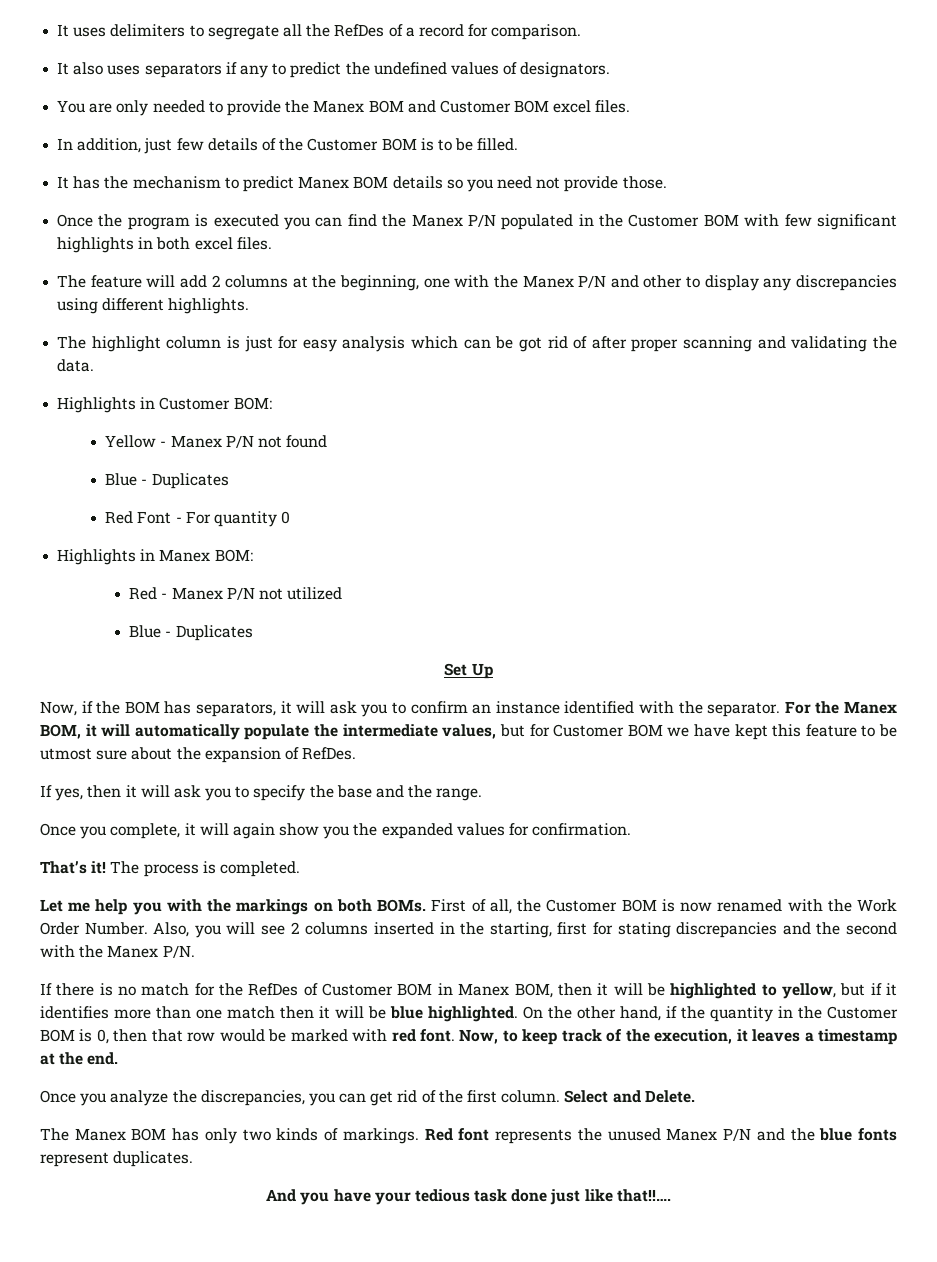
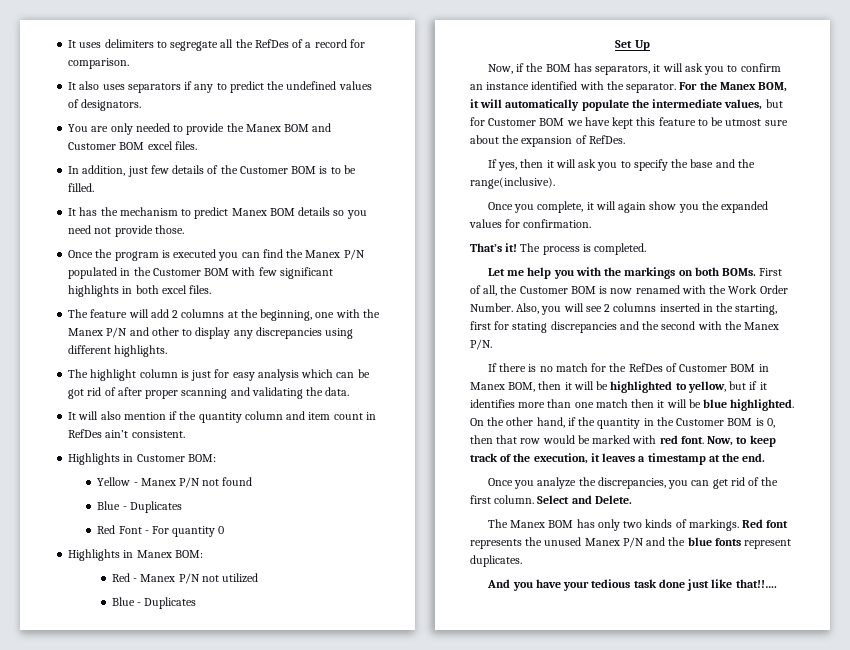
+ It will also mention if the quantity column and item count in RefDes ain’t consistent.
- If yes, then it will ask you to specify the base and the range.
+ If yes, then it will ask you to specify the base and the range(inclusive).

